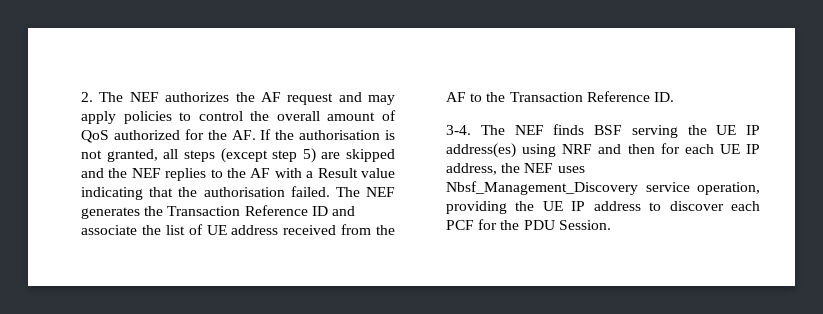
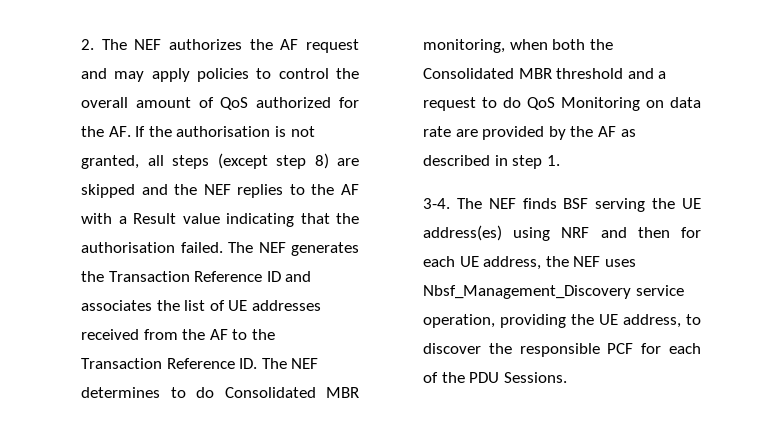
- 2. The NEF authorizes the AF request and may apply policies to control the overall amount of QoS authorized for the AF. If the authorisation is not granted, all steps (except step 5) are skipped and the NEF replies to the AF with a Result value indicating that the authorisation failed.
+ 2. The NEF authorizes the AF request and may apply policies to control the overall amount of QoS authorized for the AF. If the authorisation is not granted, all steps (except step 8) are skipped and the NEF replies to the AF with a Result value indicating that the authorisation failed.
- The NEF generates the Transaction Reference ID and associate the list of UE address received from the AF to the Transaction Reference ID.
+ The NEF generates the Transaction Reference ID and associates the list of UE addresses received from the AF to the Transaction Reference ID. The NEF determines to do Consolidated MBR monitoring, when both the Consolidated MBR threshold and a request to do QoS Monitoring on data rate are provided by the AF as described in step 1.
- The NEF finds BSF serving the UE IP address(es) using NRF and then for each UE IP address, the NEF uses Nbsf_Management_Discovery service operation, providing the UE IP address to discover each PCF for the PDU Session.
+ The NEF finds BSF serving the UE address(es) using NRF and then for each UE address, the NEF uses Nbsf_Management_Discovery service operation, providing the UE address, to discover the responsible PCF for each of the PDU Sessions.

